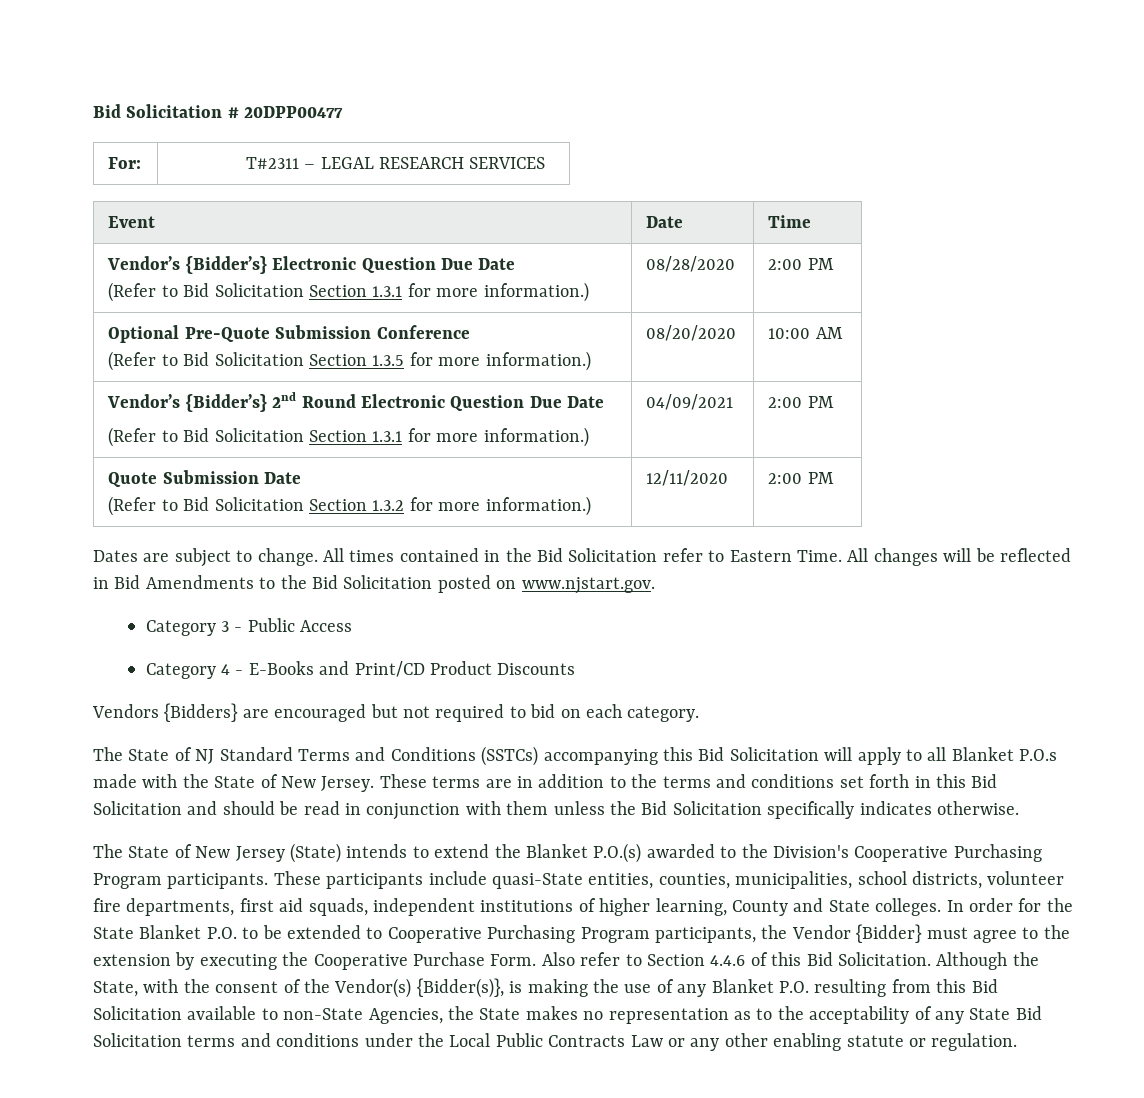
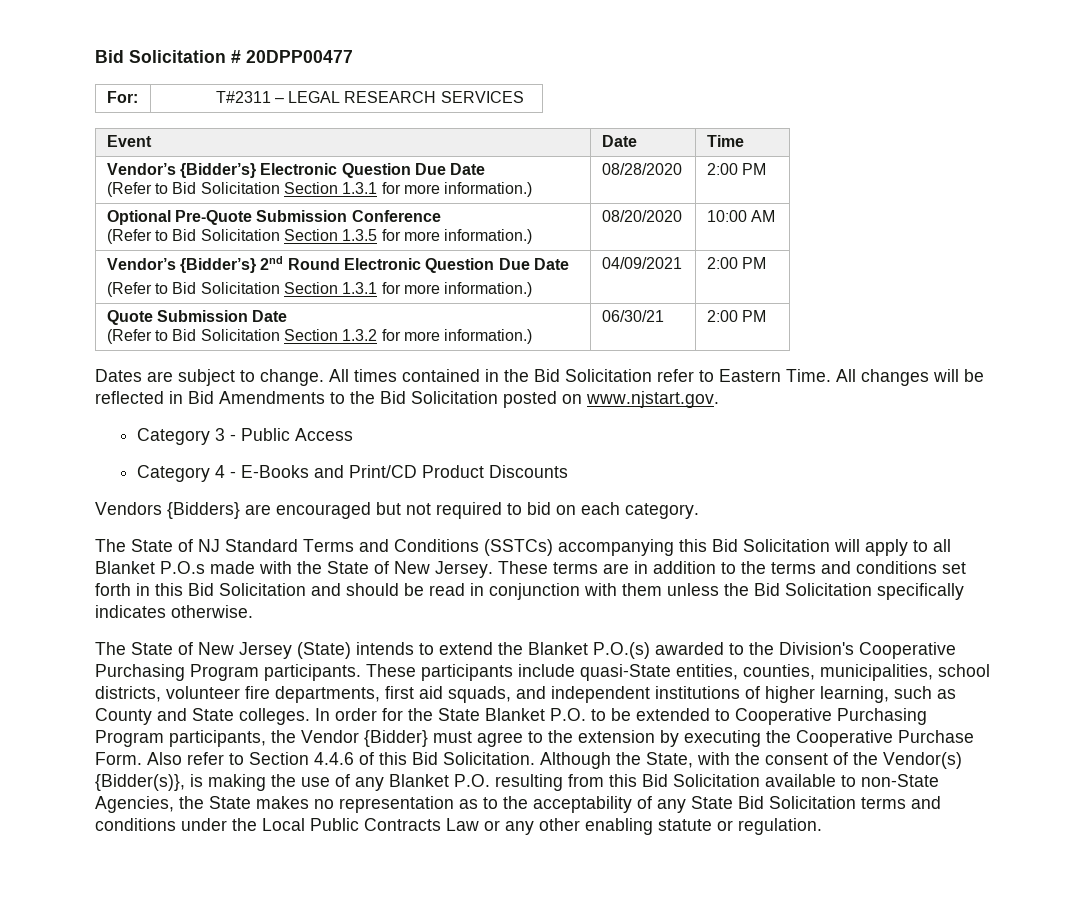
  Quote Submission Date
- (Refer to Bid Solicitation Section 1.3.2 for more information.) | 12/11/2020 | 2:00 PM
+ (Refer to Bid Solicitation Section 1.3.2 for more information.) | 06/30/21 | 2:00 PM
- These participants include quasi-State entities, counties, municipalities, school districts, volunteer fire departments, first aid squads, independent institutions of higher learning, County and State colleges.
+ These participants include quasi-State entities, counties, municipalities, school districts, volunteer fire departments, first aid squads, and independent institutions of higher learning, such as County and State colleges.

